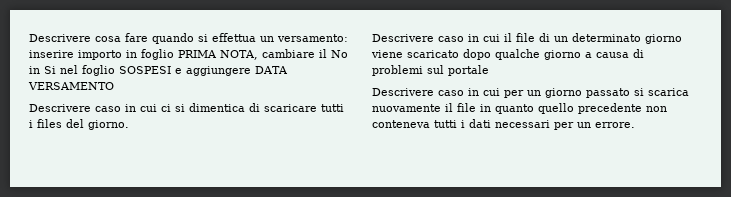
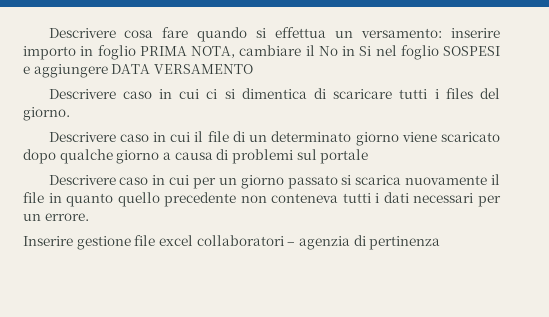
+ Inserire gestione file excel collaboratori – agenzia di pertinenza

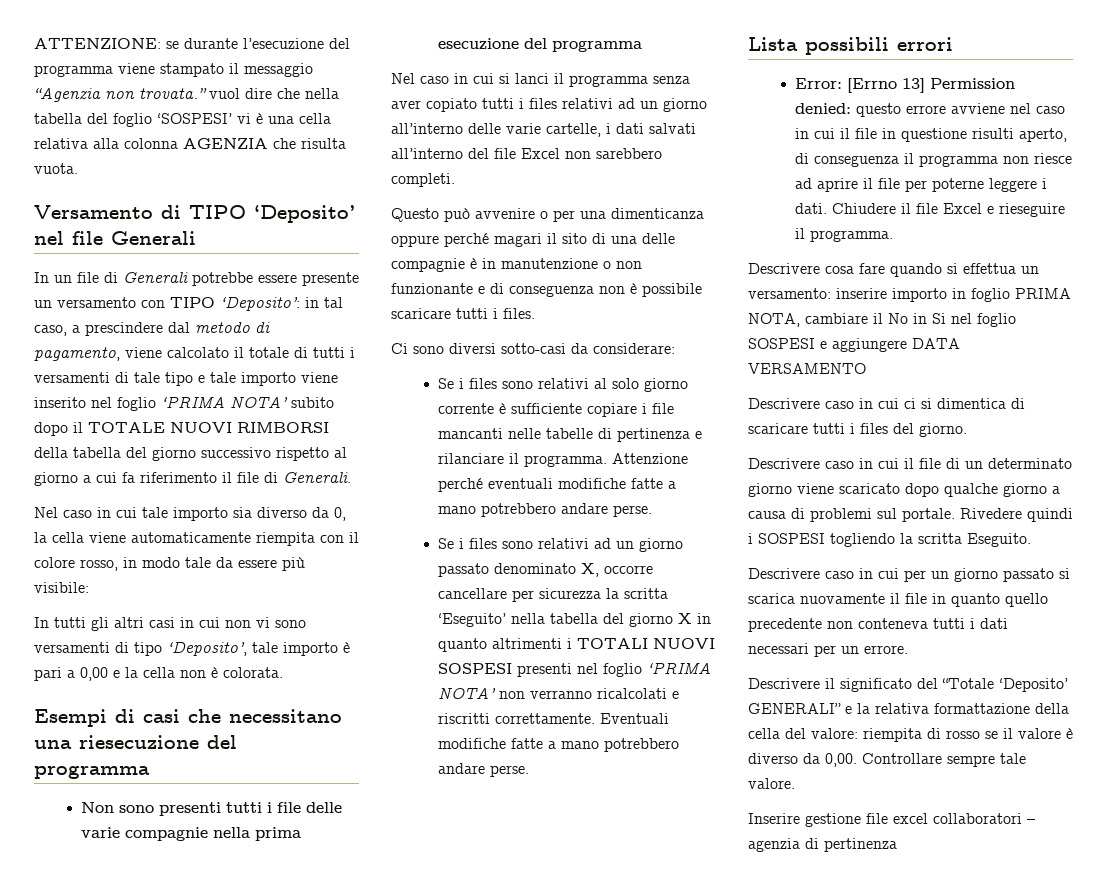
+ ATTENZIONE: se durante l’esecuzione del programma viene stampato il messaggio “Agenzia non trovata.” vuol dire che nella tabella del foglio ‘SOSPESI’ vi è una cella relativa alla colonna AGENZIA che risulta vuota.
+ Versamento di TIPO ‘Deposito’ nel file Generali
+ In un file di Generali potrebbe essere presente un versamento con TIPO ‘Deposito’: in tal caso, a prescindere dal metodo di pagamento, viene calcolato il totale di tutti i versamenti di tale tipo e tale importo viene inserito nel foglio ‘PRIMA NOTA’ subito dopo il TOTALE NUOVI RIMBORSI della tabella del giorno successivo rispetto al giorno a cui fa riferimento il file di Generali.
+ Nel caso in cui tale importo sia diverso da 0, la cella viene automaticamente riempita con il colore rosso, in modo tale da essere più visibile:
+ In tutti gli altri casi in cui non vi sono versamenti di tipo ‘Deposito’, tale importo è pari a 0,00 e la cella non è colorata.
+ Esempi di casi che necessitano una riesecuzione del programma
+ Non sono presenti tutti i file delle varie compagnie nella prima esecuzione del programma
+ Nel caso in cui si lanci il programma senza aver copiato tutti i files relativi ad un giorno all’interno delle varie cartelle, i dati salvati all’interno del file Excel non sarebbero completi.
+ Questo può avvenire o per una dimenticanza oppure perché magari il sito di una delle compagnie è in manutenzione o non funzionante e di conseguenza non è possibile scaricare tutti i files.
+ Ci sono diversi sotto-casi da considerare:
+ Se i files sono relativi al solo giorno corrente è sufficiente copiare i file mancanti nelle tabelle di pertinenza e rilanciare il programma. Attenzione perché eventuali modifiche fatte a mano potrebbero andare perse.
+ Se i files sono relativi ad un giorno passato denominato X, occorre cancellare per sicurezza la scritta ‘Eseguito’ nella tabella del giorno X in quanto altrimenti i TOTALI NUOVI SOSPESI presenti nel foglio ‘PRIMA NOTA’ non verranno ricalcolati e riscritti correttamente. Eventuali modifiche fatte a mano potrebbero andare perse.
+ Lista possibili errori
+ Error: [Errno 13] Permission denied: questo errore avviene nel caso in cui il file in questione risulti aperto, di conseguenza il programma non riesce ad aprire il file per poterne leggere i dati. Chiudere il file Excel e rieseguire il programma.
- Descrivere caso in cui il file di un determinato giorno viene scaricato dopo qualche giorno a causa di problemi sul portale
+ Descrivere caso in cui il file di un determinato giorno viene scaricato dopo qualche giorno a causa di problemi sul portale. Rivedere quindi i SOSPESI togliendo la scritta Eseguito.
+ Descrivere il significato del “Totale ‘Deposito’ GENERALI” e la relativa formattazione della cella del valore: riempita di rosso se il valore è diverso da 0,00. Controllare sempre tale valore.

